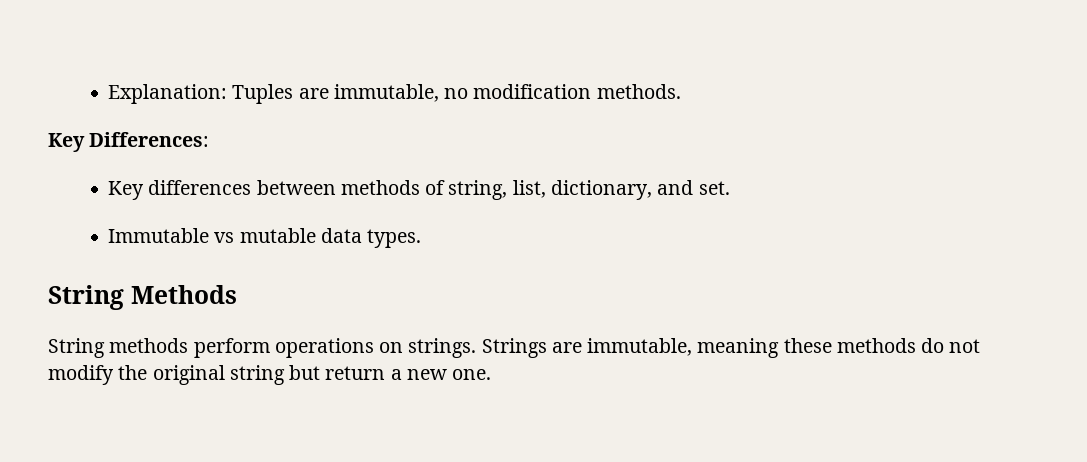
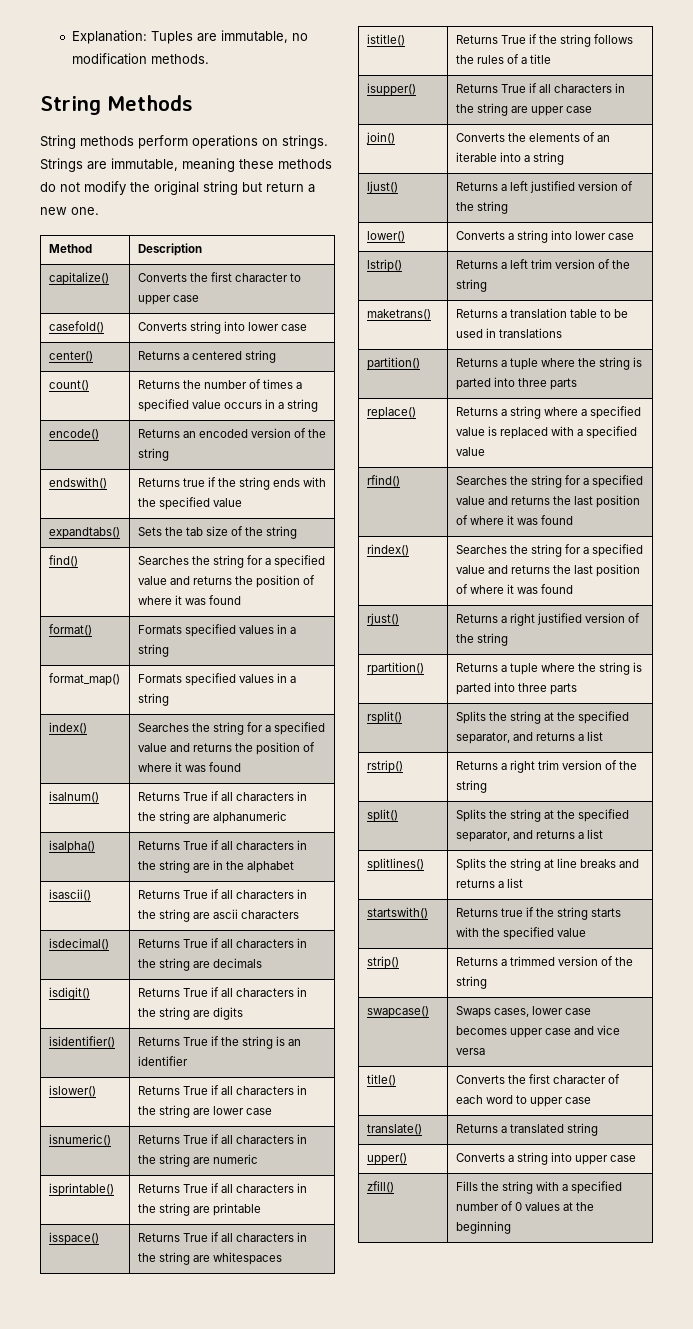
- Key Differences:
- Key differences between methods of string, list, dictionary, and set.
- Immutable vs mutable data types.
+ Method | Description
+ capitalize() | Converts the first character to upper case
+ casefold() | Converts string into lower case
+ center() | Returns a centered string
+ count() | Returns the number of times a specified value occurs in a string
+ encode() | Returns an encoded version of the string
+ endswith() | Returns true if the string ends with the specified value
+ expandtabs() | Sets the tab size of the string
+ find() | Searches the string for a specified value and returns the position of where it was found
+ format() | Formats specified values in a string
+ format_map() | Formats specified values in a string
+ index() | Searches the string for a specified value and returns the position of where it was found
+ isalnum() | Returns True if all characters in the string are alphanumeric
+ isalpha() | Returns True if all characters in the string are in the alphabet
+ isascii() | Returns True if all characters in the string are ascii characters
+ isdecimal() | Returns True if all characters in the string are decimals
+ isdigit() | Returns True if all characters in the string are digits
+ isidentifier() | Returns True if the string is an identifier
+ islower() | Returns True if all characters in the string are lower case
+ isnumeric() | Returns True if all characters in the string are numeric
+ isprintable() | Returns True if all characters in the string are printable
+ isspace() | Returns True if all characters in the string are whitespaces
+ istitle() | Returns True if the string follows the rules of a title
+ isupper() | Returns True if all characters in the string are upper case
+ join() | Converts the elements of an iterable into a string
+ ljust() | Returns a left justified version of the string
+ lower() | Converts a string into lower case
+ lstrip() | Returns a left trim version of the string
+ maketrans() | Returns a translation table to be used in translations
+ partition() | Returns a tuple where the string is parted into three parts
+ replace() | Returns a string where a specified value is replaced with a specified value
+ rfind() | Searches the string for a specified value and returns the last position of where it was found
+ rindex() | Searches the string for a specified value and returns the last position of where it was found
+ rjust() | Returns a right justified version of the string
+ rpartition() | Returns a tuple where the string is parted into three parts
+ rsplit() | Splits the string at the specified separator, and returns a list
+ rstrip() | Returns a right trim version of the string
+ split() | Splits the string at the specified separator, and returns a list
+ splitlines() | Splits the string at line breaks and returns a list
+ startswith() | Returns true if the string starts with the specified value
+ strip() | Returns a trimmed version of the string
+ swapcase() | Swaps cases, lower case becomes upper case and vice versa
+ title() | Converts the first character of each word to upper case
+ translate() | Returns a translated string
+ upper() | Converts a string into upper case
+ zfill() | Fills the string with a specified number of 0 values at the beginning

